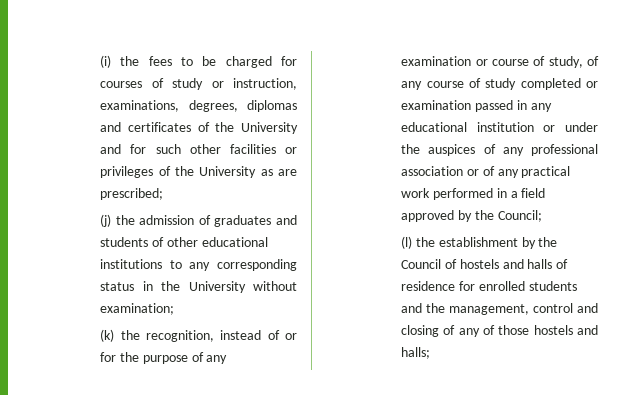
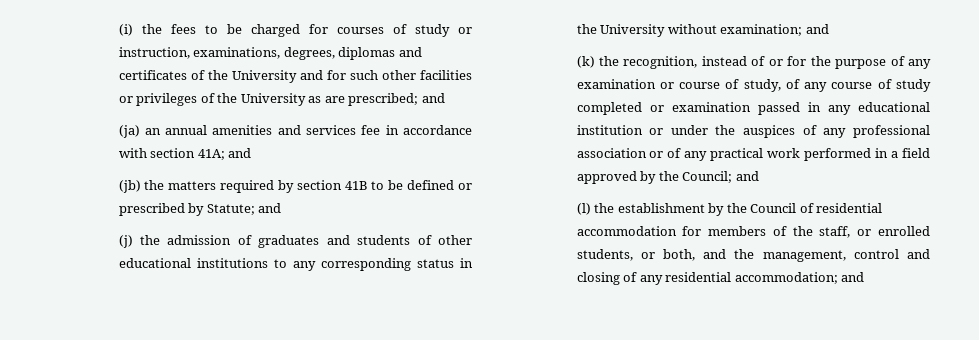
- (i) the fees to be charged for courses of study or instruction, examinations, degrees, diplomas and certificates of the University and for such other facilities or privileges of the University as are prescribed;
+ (i) the fees to be charged for courses of study or instruction, examinations, degrees, diplomas and certificates of the University and for such other facilities or privileges of the University as are prescribed; and
+ (ja) an annual amenities and services fee in accordance with section 41A; and
+ (jb) the matters required by section 41B to be defined or prescribed by Statute; and
- (j) the admission of graduates and students of other educational institutions to any corresponding status in the University without examination;
+ (j) the admission of graduates and students of other educational institutions to any corresponding status in the University without examination; and
- (k) the recognition, instead of or for the purpose of any examination or course of study, of any course of study completed or examination passed in any educational institution or under the auspices of any professional association or of any practical work performed in a field approved by the Council;
+ (k) the recognition, instead of or for the purpose of any examination or course of study, of any course of study completed or examination passed in any educational institution or under the auspices of any professional association or of any practical work performed in a field approved by the Council; and
- (l) the establishment by the Council of hostels and halls of residence for enrolled students and the management, control and closing of any of those hostels and halls;
+ (l) the establishment by the Council of residential accommodation for members of the staff, or enrolled students, or both, and the management, control and closing of any residential accommodation; and

